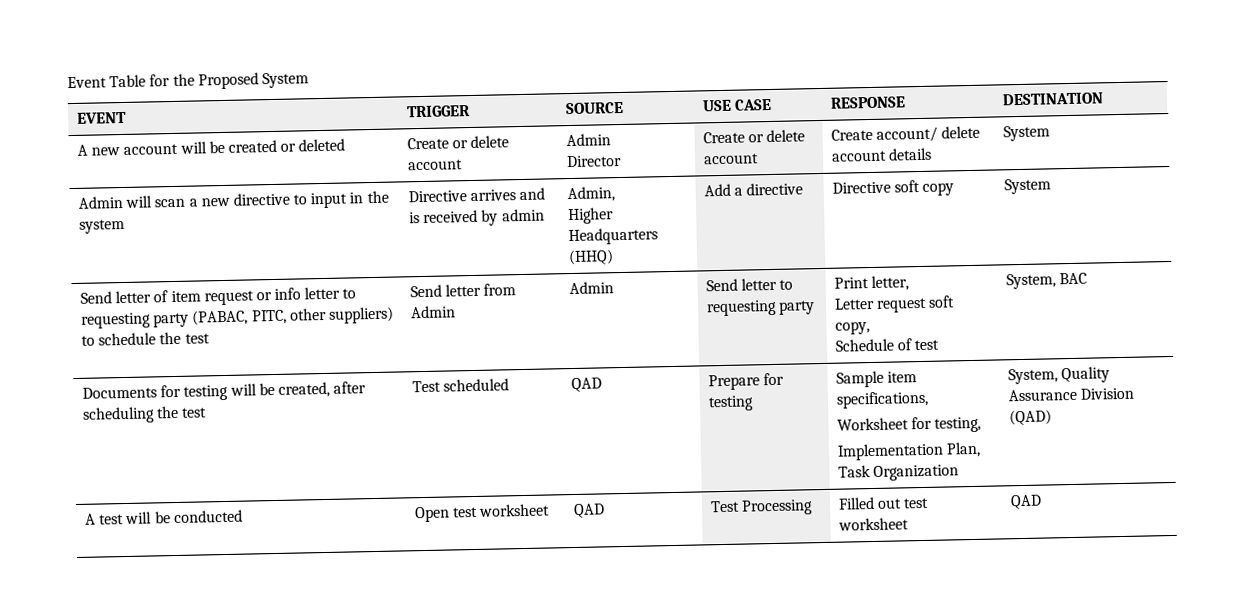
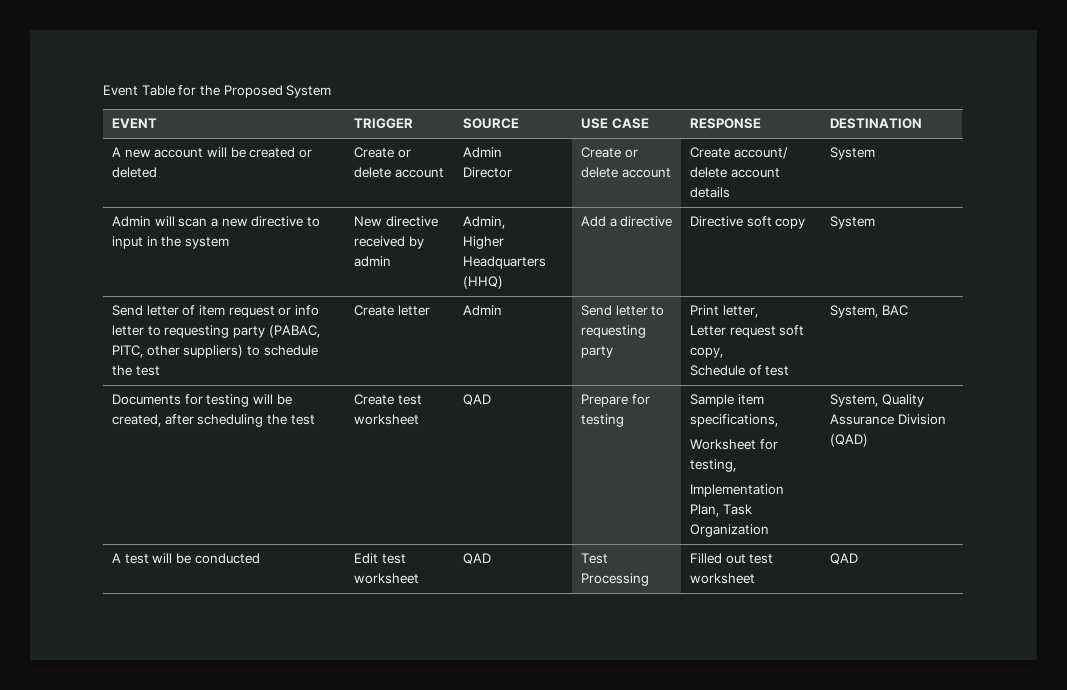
- Admin will scan a new directive to input in the system | Directive arrives and is received by admin | Admin,
+ Admin will scan a new directive to input in the system | New directive received by admin | Admin,
- Send letter of item request or info letter to requesting party (PABAC, PITC, other suppliers) to schedule the test | Send letter from Admin | Admin | Send letter to requesting party | Print letter,
+ Send letter of item request or info letter to requesting party (PABAC, PITC, other suppliers) to schedule the test | Create letter | Admin | Send letter to requesting party | Print letter,
- Documents for testing will be created, after scheduling the test | Test scheduled | QAD | Prepare for testing | Sample item specifications,
+ Documents for testing will be created, after scheduling the test | Create test worksheet | QAD | Prepare for testing | Sample item specifications,
- A test will be conducted | Open test worksheet | QAD | Test Processing | Filled out test worksheet | QAD
+ A test will be conducted | Edit test worksheet | QAD | Test Processing | Filled out test worksheet | QAD

